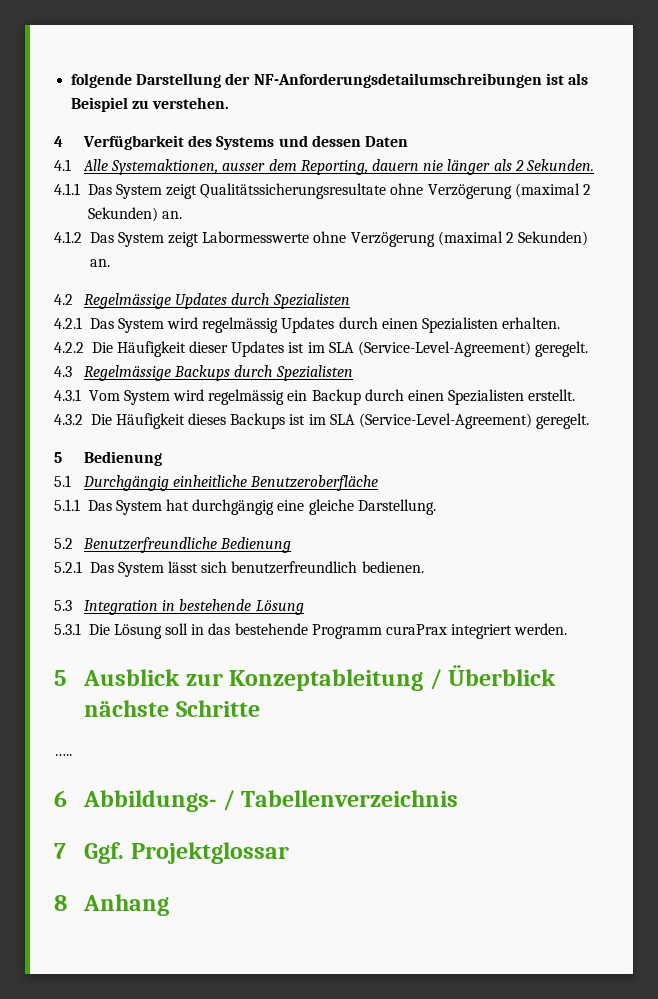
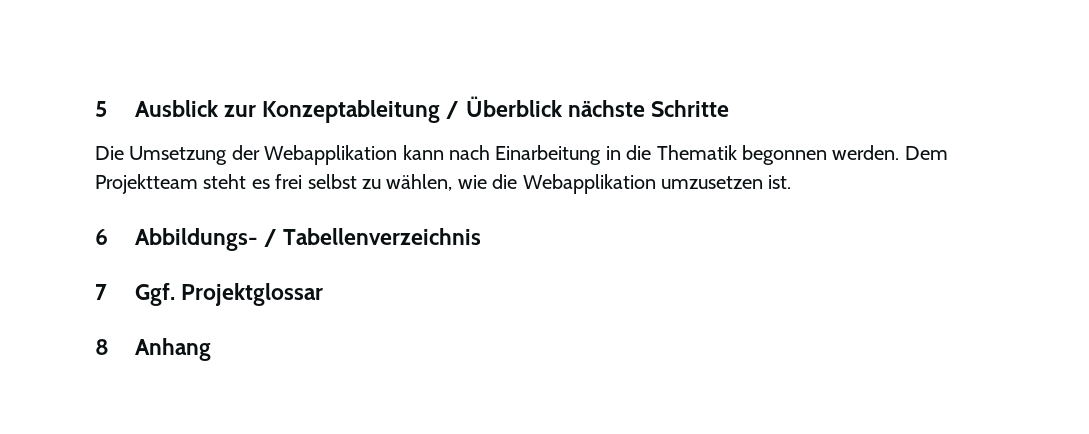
- folgende Darstellung der NF-Anforderungsdetailumschreibungen ist als Beispiel zu verstehen.
- 4 Verfügbarkeit des Systems und dessen Daten
- 4.1 Alle Systemaktionen, ausser dem Reporting, dauern nie länger als 2 Sekunden.
- 4.1.1 Das System zeigt Qualitätssicherungsresultate ohne Verzögerung (maximal 2 Sekunden) an.
- 4.1.2 Das System zeigt Labormesswerte ohne Verzögerung (maximal 2 Sekunden) an.
- 4.2 Regelmässige Updates durch Spezialisten
- 4.2.1 Das System wird regelmässig Updates durch einen Spezialisten erhalten.
- 4.2.2 Die Häufigkeit dieser Updates ist im SLA (Service-Level-Agreement) geregelt.
- 4.3 Regelmässige Backups durch Spezialisten
- 4.3.1 Vom System wird regelmässig ein Backup durch einen Spezialisten erstellt.
- 4.3.2 Die Häufigkeit dieses Backups ist im SLA (Service-Level-Agreement) geregelt.
- 5 Bedienung
- 5.1 Durchgängig einheitliche Benutzeroberfläche
- 5.1.1 Das System hat durchgängig eine gleiche Darstellung.
- 5.2 Benutzerfreundliche Bedienung
- 5.2.1 Das System lässt sich benutzerfreundlich bedienen.
- 5.3 Integration in bestehende Lösung
- 5.3.1 Die Lösung soll in das bestehende Programm curaPrax integriert werden.
- …..
+ Die Umsetzung der Webapplikation kann nach Einarbeitung in die Thematik begonnen werden. Dem Projektteam steht es frei selbst zu wählen, wie die Webapplikation umzusetzen ist.

